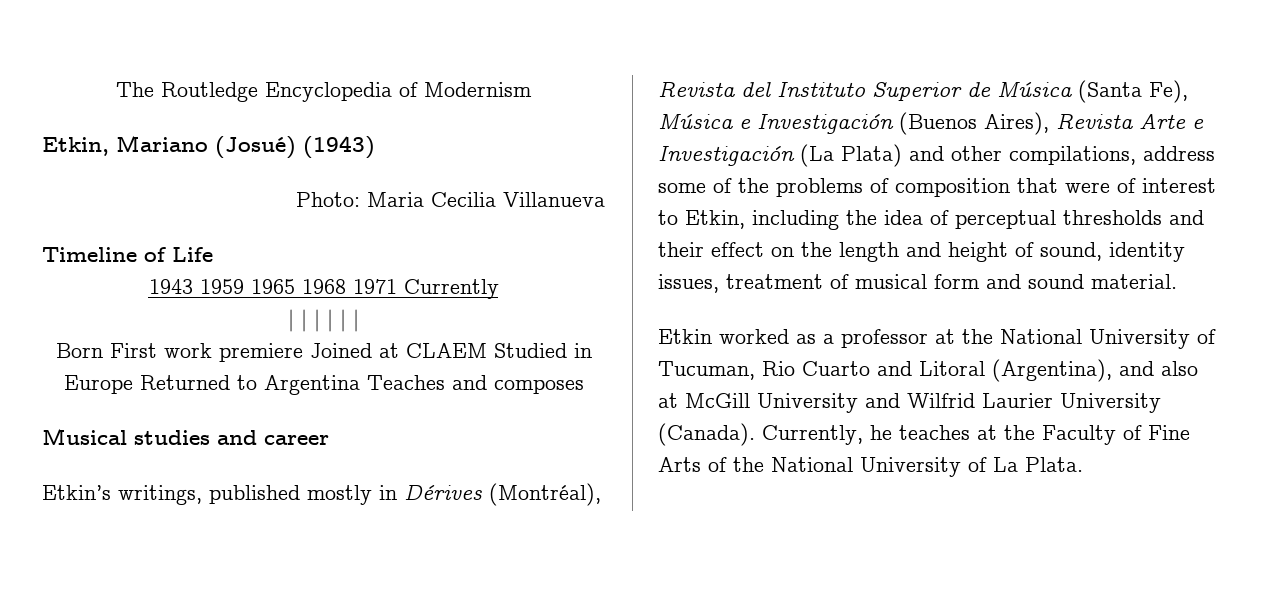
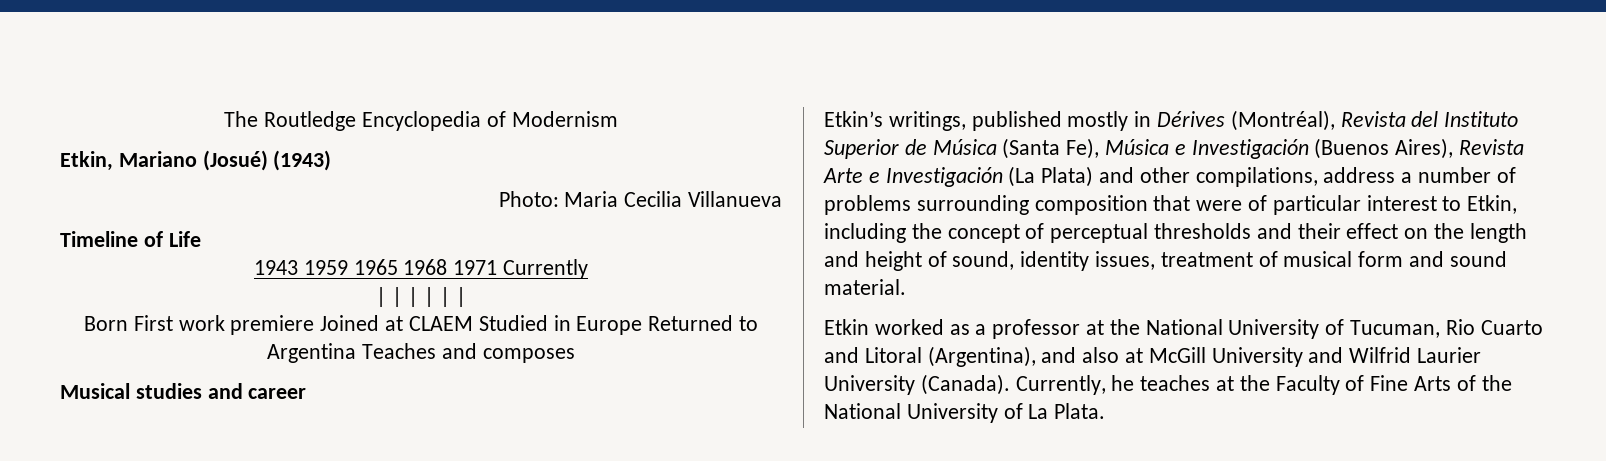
- Etkin’s writings, published mostly in Dérives (Montréal), Revista del Instituto Superior de Música (Santa Fe), Música e Investigación (Buenos Aires), Revista Arte e Investigación (La Plata) and other compilations, address some of the problems of composition that were of interest to Etkin, including the idea of perceptual thresholds and their effect on the length and height of sound, identity issues, treatment of musical form and sound material.
+ Etkin’s writings, published mostly in Dérives (Montréal), Revista del Instituto Superior de Música (Santa Fe), Música e Investigación (Buenos Aires), Revista Arte e Investigación (La Plata) and other compilations, address a number of problems surrounding composition that were of particular interest to Etkin, including the concept of perceptual thresholds and their effect on the length and height of sound, identity issues, treatment of musical form and sound material.

